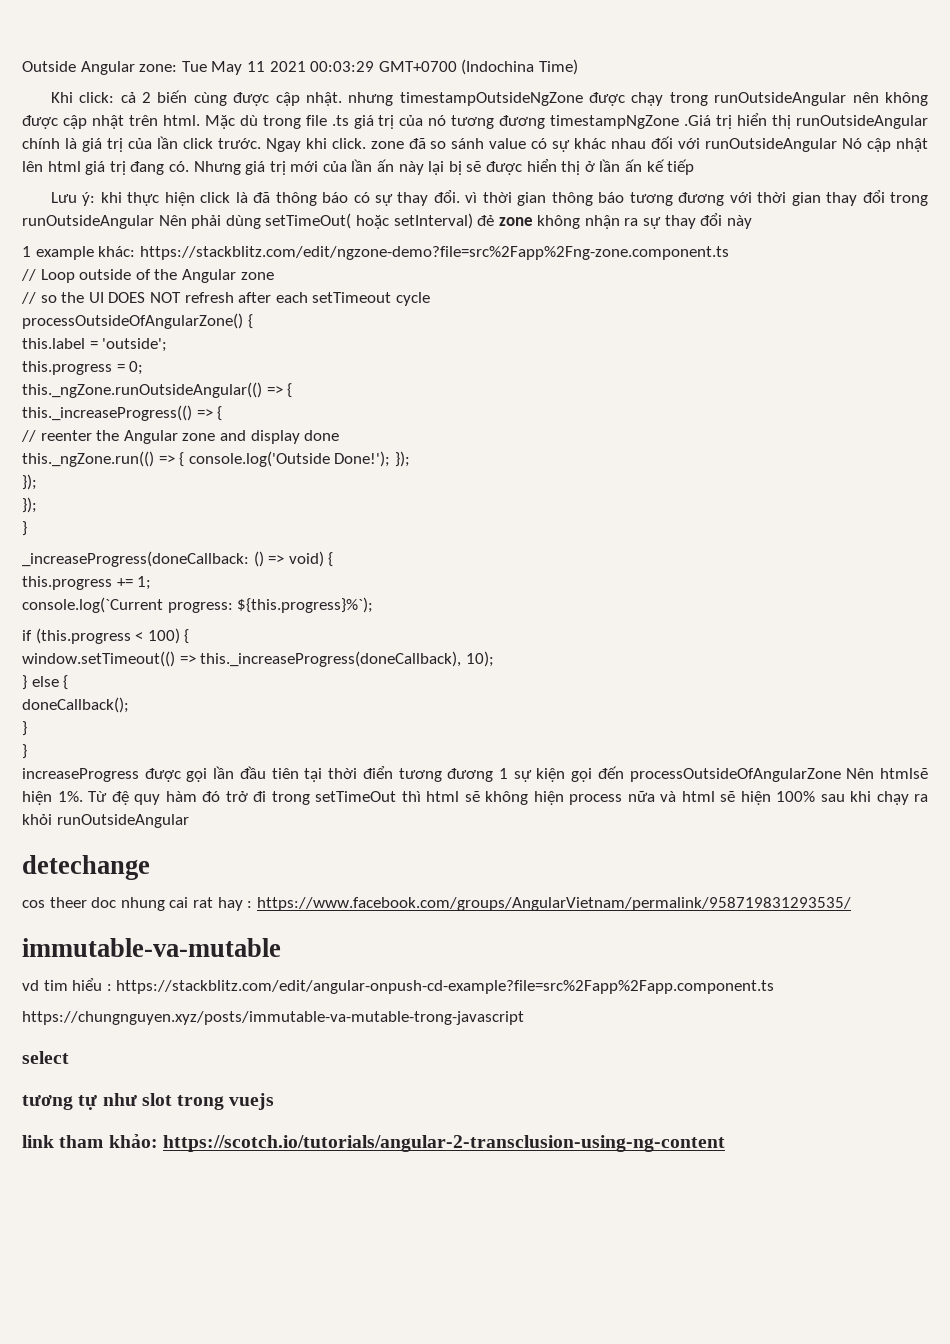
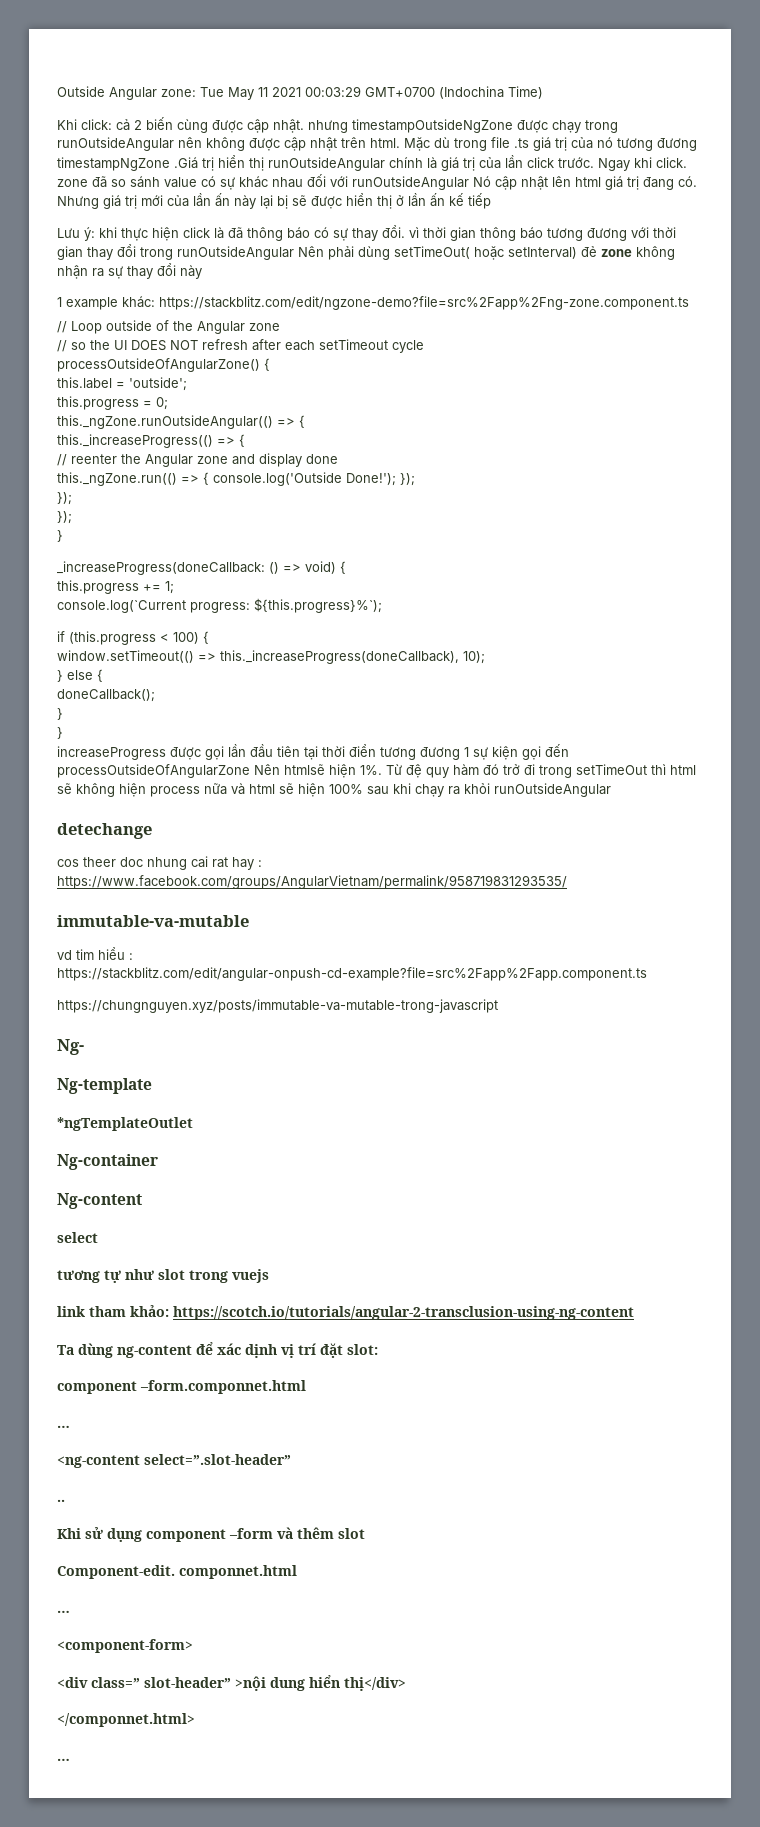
+ Ng-
+ Ng-template
+ *ngTemplateOutlet
+ Ng-container
+ Ng-content
+ Ta dùng ng-content để xác dịnh vị trí đặt slot:
+ component –form.componnet.html
+ …
+ <ng-content select=”.slot-header”
+ ..
+ Khi sử dụng component –form và thêm slot
+ Component-edit. componnet.html
+ …
+ <component-form>
+ <div class=” slot-header” >nội dung hiển thị</div>
+ </componnet.html>
+ …

